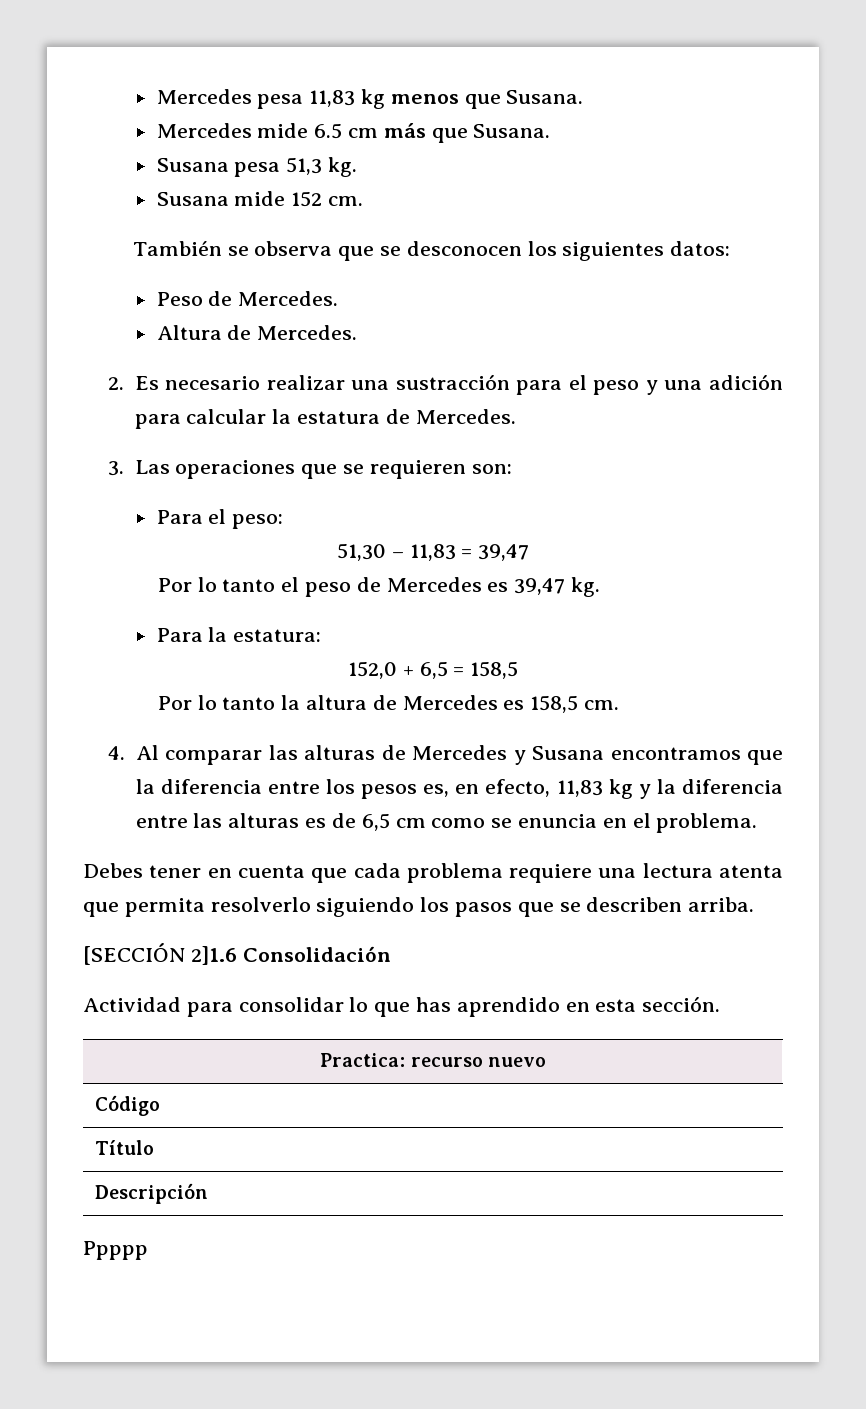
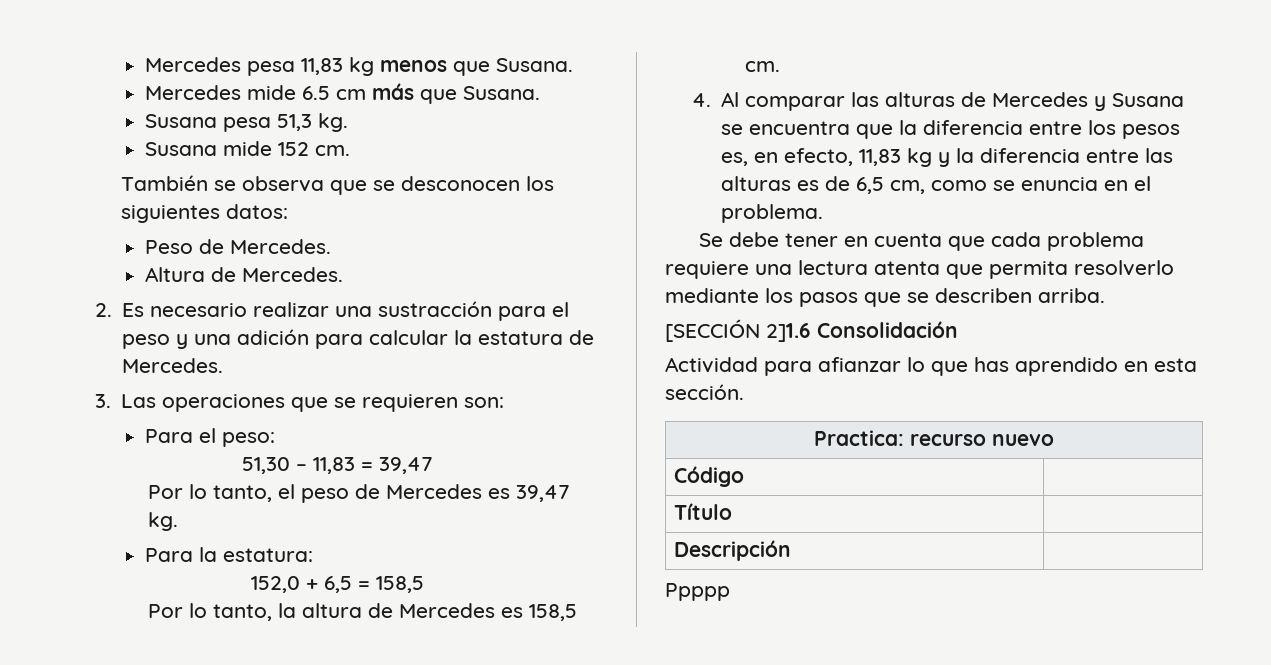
- Por lo tanto el peso de Mercedes es 39,47 kg.
+ Por lo tanto, el peso de Mercedes es 39,47 kg.
- Por lo tanto la altura de Mercedes es 158,5 cm.
+ Por lo tanto, la altura de Mercedes es 158,5 cm.
- 4. Al comparar las alturas de Mercedes y Susana encontramos que la diferencia entre los pesos es, en efecto, 11,83 kg y la diferencia entre las alturas es de 6,5 cm como se enuncia en el problema.
+ 4. Al comparar las alturas de Mercedes y Susana se encuentra que la diferencia entre los pesos es, en efecto, 11,83 kg y la diferencia entre las alturas es de 6,5 cm, como se enuncia en el problema.
- Debes tener en cuenta que cada problema requiere una lectura atenta que permita resolverlo siguiendo los pasos que se describen arriba.
+ Se debe tener en cuenta que cada problema requiere una lectura atenta que permita resolverlo mediante los pasos que se describen arriba.
- Actividad para consolidar lo que has aprendido en esta sección.
+ Actividad para afianzar lo que has aprendido en esta sección.

